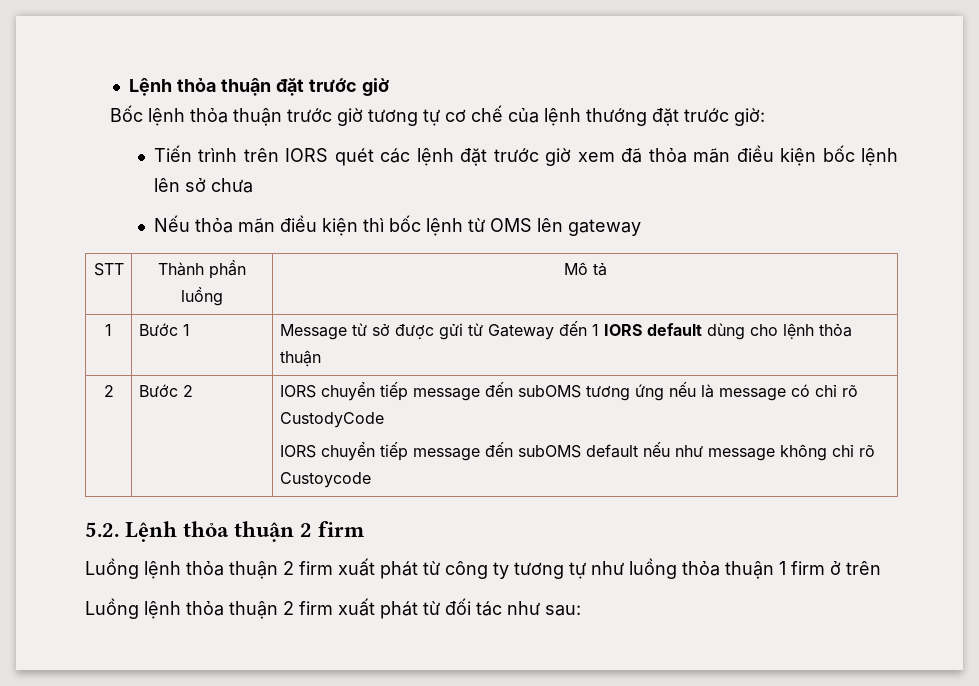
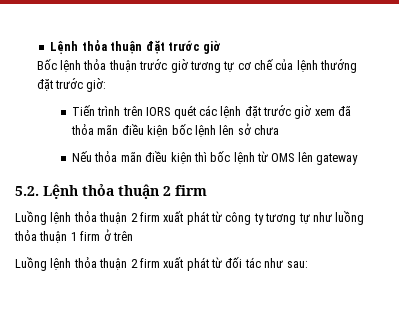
- STT | Thành phần luồng | Mô tả
- 1 | Bước 1 | Message từ sở được gửi từ Gateway đến 1 IORS default dùng cho lệnh thỏa thuận
- 2 | Bước 2 | IORS chuyển tiếp message đến subOMS tương ứng nếu là message có chỉ rõ CustodyCode
- IORS chuyển tiếp message đến subOMS default nếu như message không chỉ rõ Custoycode

